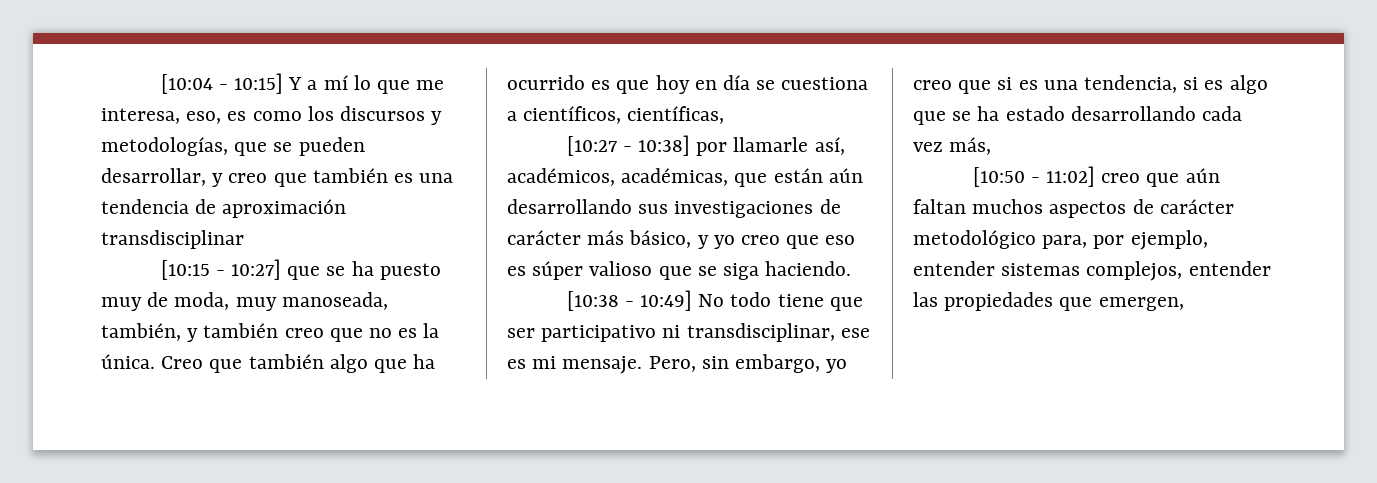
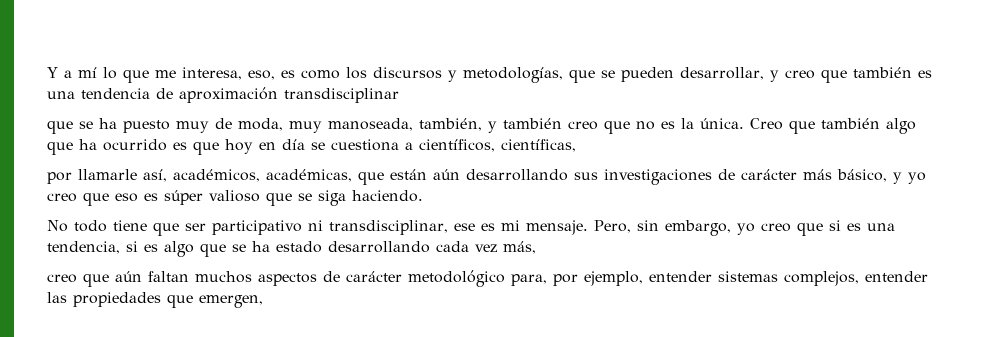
- [10:04 - 10:15] Y a mí lo que me interesa, eso, es como los discursos y metodologías, que se pueden desarrollar, y creo que también es una tendencia de aproximación transdisciplinar
+ Y a mí lo que me interesa, eso, es como los discursos y metodologías, que se pueden desarrollar, y creo que también es una tendencia de aproximación transdisciplinar
- [10:15 - 10:27] que se ha puesto muy de moda, muy manoseada, también, y también creo que no es la única.
+ que se ha puesto muy de moda, muy manoseada, también, y también creo que no es la única.
- [10:27 - 10:38] por llamarle así, académicos, académicas, que están aún desarrollando sus investigaciones de carácter más básico, y yo creo que eso es súper valioso que se siga haciendo.
+ por llamarle así, académicos, académicas, que están aún desarrollando sus investigaciones de carácter más básico, y yo creo que eso es súper valioso que se siga haciendo.
- [10:38 - 10:49] No todo tiene que ser participativo ni transdisciplinar, ese es mi mensaje.
+ No todo tiene que ser participativo ni transdisciplinar, ese es mi mensaje.
- [10:50 - 11:02] creo que aún faltan muchos aspectos de carácter metodológico para, por ejemplo, entender sistemas complejos, entender las propiedades que emergen,
+ creo que aún faltan muchos aspectos de carácter metodológico para, por ejemplo, entender sistemas complejos, entender las propiedades que emergen,

